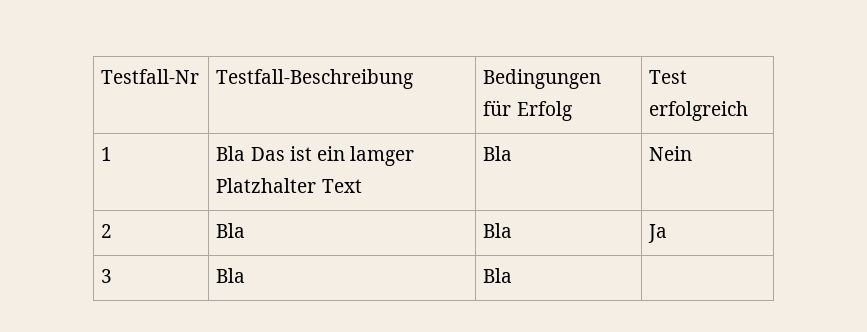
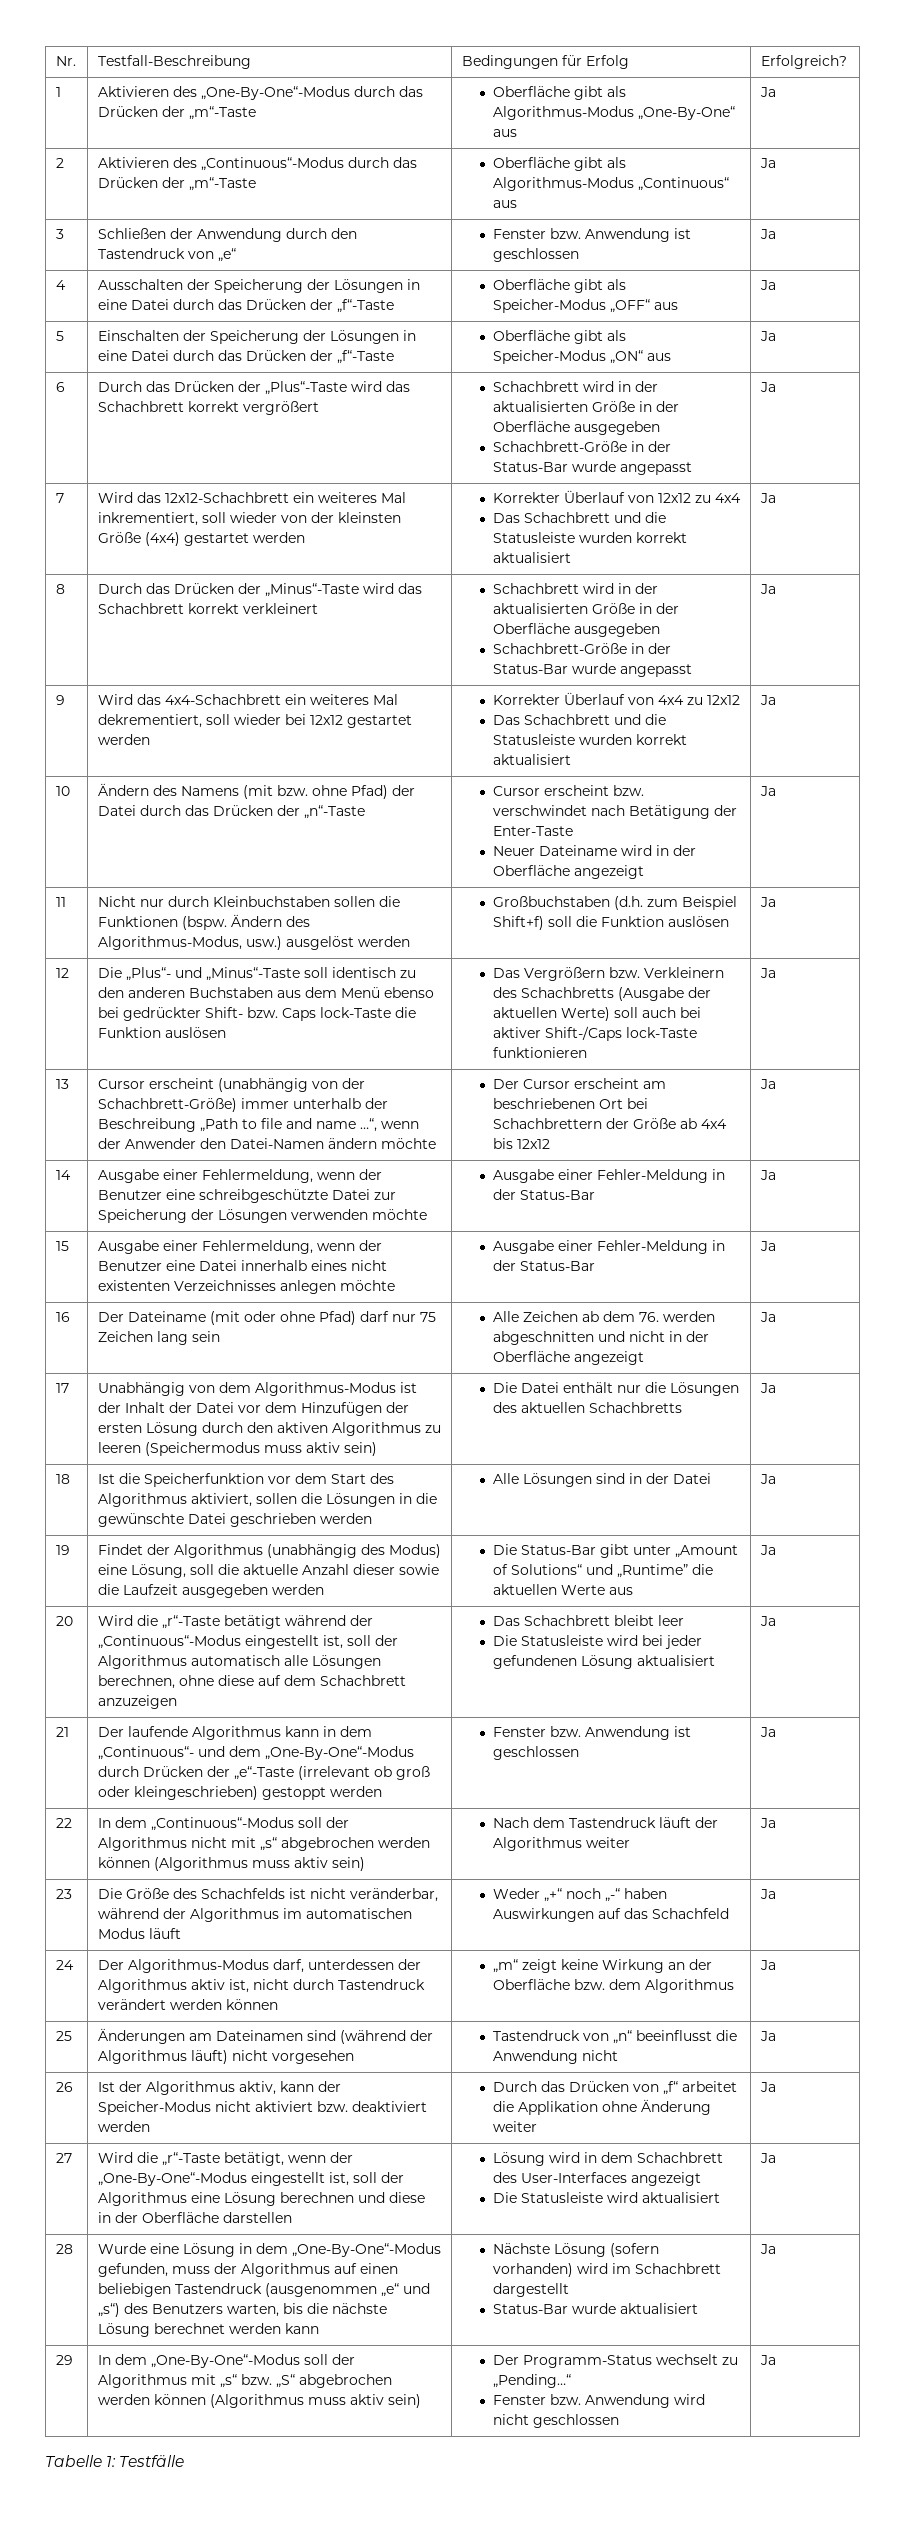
- Testfall-Nr | Testfall-Beschreibung | Bedingungen für Erfolg | Test erfolgreich
+ Nr. | Testfall-Beschreibung | Bedingungen für Erfolg | Erfolgreich?
- 1 | Bla Das ist ein lamger Platzhalter Text | Bla | Nein
- 2 | Bla | Bla | Ja
- 3 | Bla | Bla |
+ 1 | Aktivieren des „One-By-One“-Modus durch das Drücken der „m“-Taste | Oberfläche gibt als Algorithmus-Modus „One-By-One“ aus | Ja
+ 2 | Aktivieren des „Continuous“-Modus durch das Drücken der „m“-Taste | Oberfläche gibt als Algorithmus-Modus „Continuous“ aus | Ja
+ 3 | Schließen der Anwendung durch den Tastendruck von „e“ | Fenster bzw. Anwendung ist geschlossen | Ja
+ 4 | Ausschalten der Speicherung der Lösungen in eine Datei durch das Drücken der „f“-Taste | Oberfläche gibt als Speicher-Modus „OFF“ aus | Ja
+ 5 | Einschalten der Speicherung der Lösungen in eine Datei durch das Drücken der „f“-Taste | Oberfläche gibt als Speicher-Modus „ON“ aus | Ja
+ 6 | Durch das Drücken der „Plus“-Taste wird das Schachbrett korrekt vergrößert | Schachbrett wird in der aktualisierten Größe in der Oberfläche ausgegeben
+ Schachbrett-Größe in der Status-Bar wurde angepasst | Ja
+ 7 | Wird das 12x12-Schachbrett ein weiteres Mal inkrementiert, soll wieder von der kleinsten Größe (4x4) gestartet werden | Korrekter Überlauf von 12x12 zu 4x4
+ Das Schachbrett und die Statusleiste wurden korrekt aktualisiert | Ja
+ 8 | Durch das Drücken der „Minus“-Taste wird das Schachbrett korrekt verkleinert | Schachbrett wird in der aktualisierten Größe in der Oberfläche ausgegeben
+ Schachbrett-Größe in der Status-Bar wurde angepasst | Ja
+ 9 | Wird das 4x4-Schachbrett ein weiteres Mal dekrementiert, soll wieder bei 12x12 gestartet werden | Korrekter Überlauf von 4x4 zu 12x12
+ Das Schachbrett und die Statusleiste wurden korrekt aktualisiert | Ja
+ 10 | Ändern des Namens (mit bzw. ohne Pfad) der Datei durch das Drücken der „n“-Taste | Cursor erscheint bzw. verschwindet nach Betätigung der Enter-Taste
+ Neuer Dateiname wird in der Oberfläche angezeigt | Ja
+ 11 | Nicht nur durch Kleinbuchstaben sollen die Funktionen (bspw. Ändern des Algorithmus-Modus, usw.) ausgelöst werden | Großbuchstaben (d.h. zum Beispiel Shift+f) soll die Funktion auslösen | Ja
+ 12 | Die „Plus“- und „Minus“-Taste soll identisch zu den anderen Buchstaben aus dem Menü ebenso bei gedrückter Shift- bzw. Caps lock-Taste die Funktion auslösen | Das Vergrößern bzw. Verkleinern des Schachbretts (Ausgabe der aktuellen Werte) soll auch bei aktiver Shift-/Caps lock-Taste funktionieren | Ja
+ 13 | Cursor erscheint (unabhängig von der Schachbrett-Größe) immer unterhalb der Beschreibung „Path to file and name …“, wenn der Anwender den Datei-Namen ändern möchte | Der Cursor erscheint am beschriebenen Ort bei Schachbrettern der Größe ab 4x4 bis 12x12 | Ja
+ 14 | Ausgabe einer Fehlermeldung, wenn der Benutzer eine schreibgeschützte Datei zur Speicherung der Lösungen verwenden möchte | Ausgabe einer Fehler-Meldung in der Status-Bar | Ja
+ 15 | Ausgabe einer Fehlermeldung, wenn der Benutzer eine Datei innerhalb eines nicht existenten Verzeichnisses anlegen möchte | Ausgabe einer Fehler-Meldung in der Status-Bar | Ja
+ 16 | Der Dateiname (mit oder ohne Pfad) darf nur 75 Zeichen lang sein | Alle Zeichen ab dem 76. werden abgeschnitten und nicht in der Oberfläche angezeigt | Ja
+ 17 | Unabhängig von dem Algorithmus-Modus ist der Inhalt der Datei vor dem Hinzufügen der ersten Lösung durch den aktiven Algorithmus zu leeren (Speichermodus muss aktiv sein) | Die Datei enthält nur die Lösungen des aktuellen Schachbretts | Ja
+ 18 | Ist die Speicherfunktion vor dem Start des Algorithmus aktiviert, sollen die Lösungen in die gewünschte Datei geschrieben werden | Alle Lösungen sind in der Datei | Ja
+ 19 | Findet der Algorithmus (unabhängig des Modus) eine Lösung, soll die aktuelle Anzahl dieser sowie die Laufzeit ausgegeben werden | Die Status-Bar gibt unter „Amount of Solutions“ und „Runtime” die aktuellen Werte aus | Ja
+ 20 | Wird die „r“-Taste betätigt während der „Continuous“-Modus eingestellt ist, soll der Algorithmus automatisch alle Lösungen berechnen, ohne diese auf dem Schachbrett anzuzeigen | Das Schachbrett bleibt leer
+ Die Statusleiste wird bei jeder gefundenen Lösung aktualisiert | Ja
+ 21 | Der laufende Algorithmus kann in dem „Continuous“- und dem „One-By-One“-Modus durch Drücken der „e“-Taste (irrelevant ob groß oder kleingeschrieben) gestoppt werden | Fenster bzw. Anwendung ist geschlossen | Ja
+ 22 | In dem „Continuous“-Modus soll der Algorithmus nicht mit „s“ abgebrochen werden können (Algorithmus muss aktiv sein) | Nach dem Tastendruck läuft der Algorithmus weiter | Ja
+ 23 | Die Größe des Schachfelds ist nicht veränderbar, während der Algorithmus im automatischen Modus läuft | Weder „+“ noch „-“ haben Auswirkungen auf das Schachfeld | Ja
+ 24 | Der Algorithmus-Modus darf, unterdessen der Algorithmus aktiv ist, nicht durch Tastendruck verändert werden können | „m“ zeigt keine Wirkung an der Oberfläche bzw. dem Algorithmus | Ja
+ 25 | Änderungen am Dateinamen sind (während der Algorithmus läuft) nicht vorgesehen | Tastendruck von „n“ beeinflusst die Anwendung nicht | Ja
+ 26 | Ist der Algorithmus aktiv, kann der Speicher-Modus nicht aktiviert bzw. deaktiviert werden | Durch das Drücken von „f“ arbeitet die Applikation ohne Änderung weiter | Ja
+ 27 | Wird die „r“-Taste betätigt, wenn der „One-By-One“-Modus eingestellt ist, soll der Algorithmus eine Lösung berechnen und diese in der Oberfläche darstellen | Lösung wird in dem Schachbrett des User-Interfaces angezeigt
+ Die Statusleiste wird aktualisiert | Ja
+ 28 | Wurde eine Lösung in dem „One-By-One“-Modus gefunden, muss der Algorithmus auf einen beliebigen Tastendruck (ausgenommen „e“ und „s“) des Benutzers warten, bis die nächste Lösung berechnet werden kann | Nächste Lösung (sofern vorhanden) wird im Schachbrett dargestellt
+ Status-Bar wurde aktualisiert | Ja
+ 29 | In dem „One-By-One“-Modus soll der Algorithmus mit „s“ bzw. „S“ abgebrochen werden können (Algorithmus muss aktiv sein) | Der Programm-Status wechselt zu „Pending…“
+ Fenster bzw. Anwendung wird nicht geschlossen | Ja
+ Tabelle 1: Testfälle

